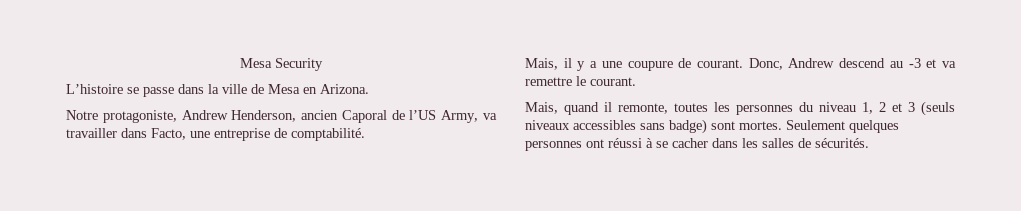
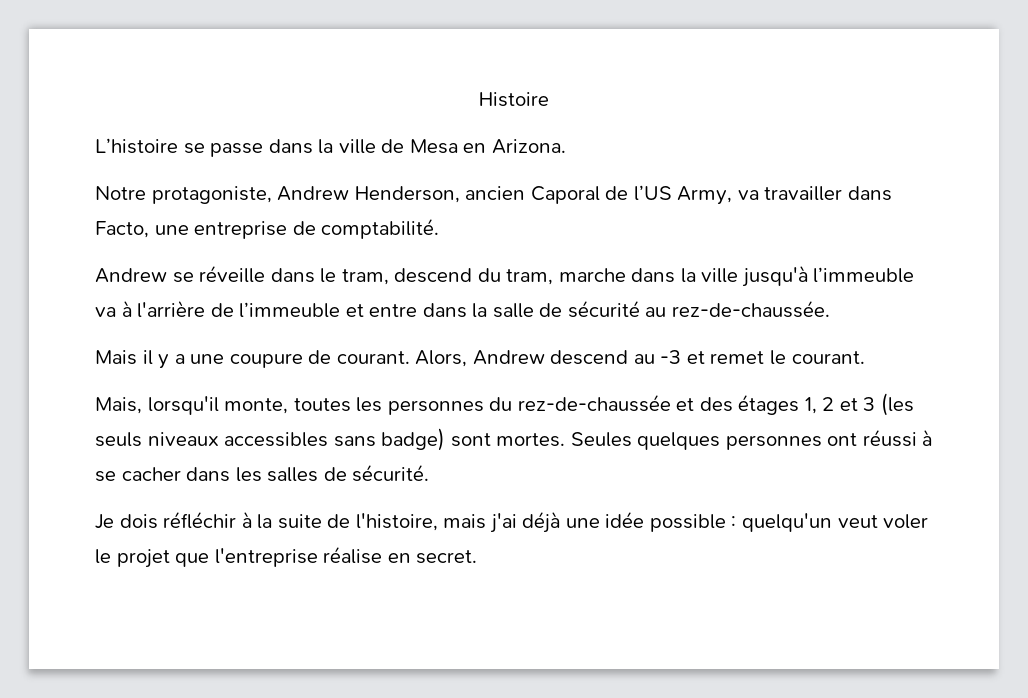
- Mesa Security
+ Histoire
- Mais, il y a une coupure de courant.
+ Andrew se réveille dans le tram, descend du tram, marche dans la ville jusqu'à l’immeuble va à l'arrière de l’immeuble et entre dans la salle de sécurité au rez-de-chaussée.
+ Mais il y a une coupure de courant.
- Donc, Andrew descend au -3 et va remettre le courant.
+ Alors, Andrew descend au -3 et remet le courant.
- Mais, quand il remonte, toutes les personnes du niveau 1, 2 et 3 (seuls niveaux accessibles sans badge) sont mortes.
+ Mais, lorsqu'il monte, toutes les personnes du rez-de-chaussée et des étages 1, 2 et 3 (les seuls niveaux accessibles sans badge) sont mortes.
- Seulement quelques personnes ont réussi à se cacher dans les salles de sécurités.
+ Seules quelques personnes ont réussi à se cacher dans les salles de sécurité.
+ Je dois réfléchir à la suite de l'histoire, mais j'ai déjà une idée possible : quelqu'un veut voler le projet que l'entreprise réalise en secret.

